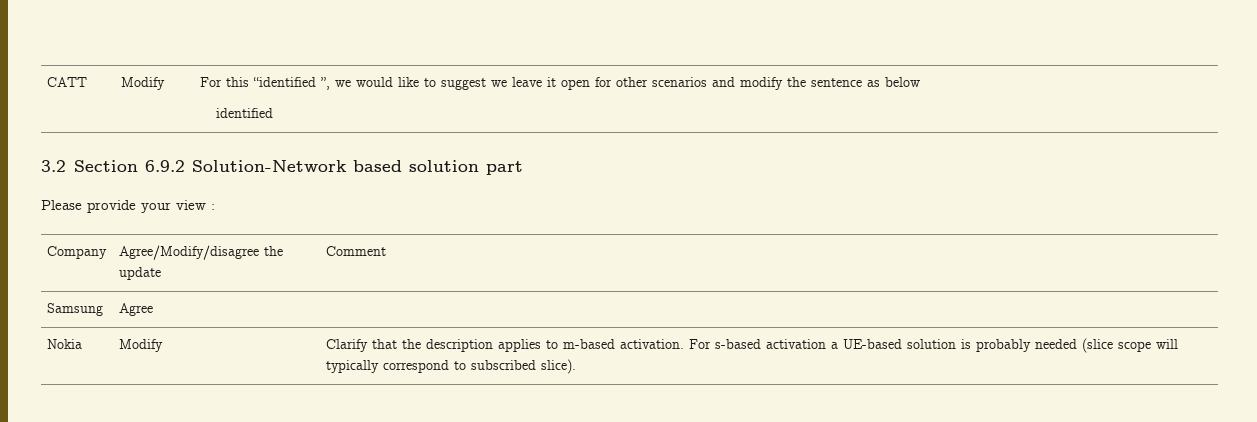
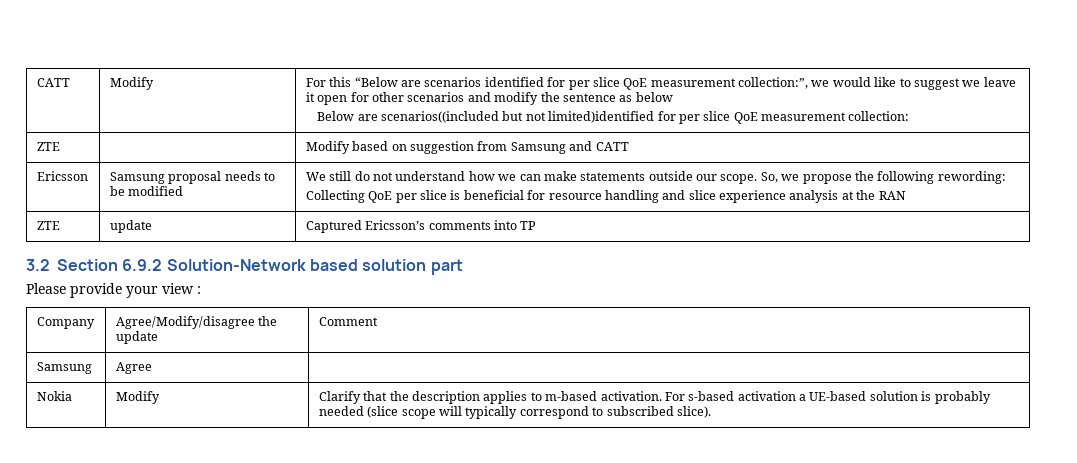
- For this “identified ”, we would like to suggest we leave it open for other scenarios and modify the sentence as below
+ For this “Below are scenarios identified for per slice QoE measurement collection:”, we would like to suggest we leave it open for other scenarios and modify the sentence as below
- identified
+ Below are scenarios((included but not limited)identified for per slice QoE measurement collection:
+ ZTE | | Modify based on suggestion from Samsung and CATT
+ Ericsson | Samsung proposal needs to be modified | We still do not understand how we can make statements outside our scope. So, we propose the following rewording:
+ Collecting QoE per slice is beneficial for resource handling and slice experience analysis at the RAN
+ ZTE | update | Captured Ericsson’s comments into TP

